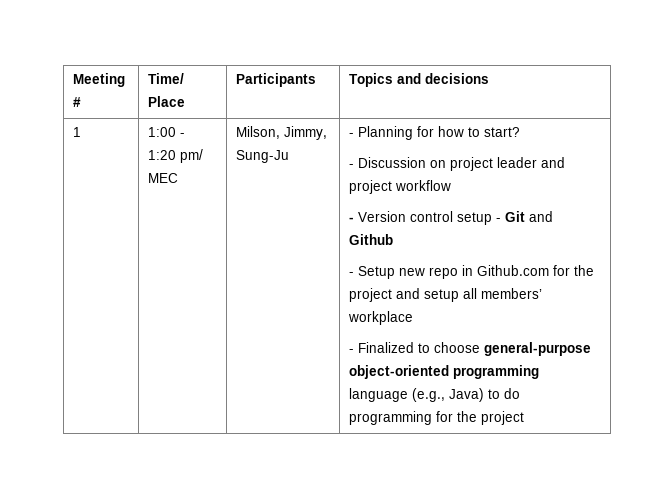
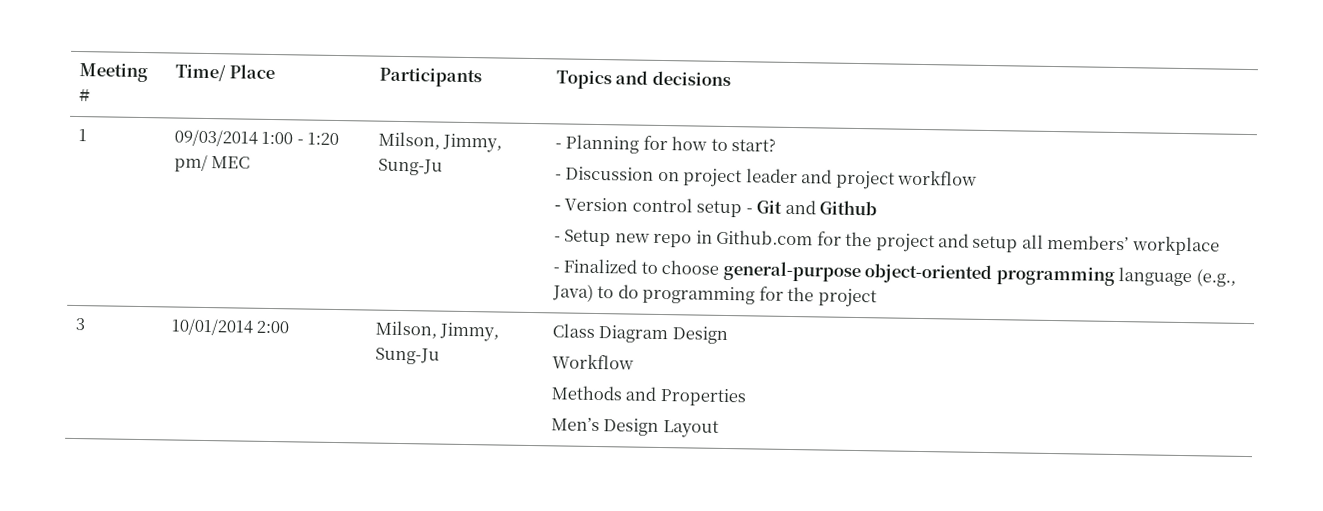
- 1:00 - 1:20 pm/ MEC
+ 09/03/2014 1:00 - 1:20 pm/ MEC
+ 3 | 10/01/2014 2:00 | Milson, Jimmy, Sung-Ju | Class Diagram Design
+ Workflow
+ Methods and Properties
+ Men’s Design Layout

